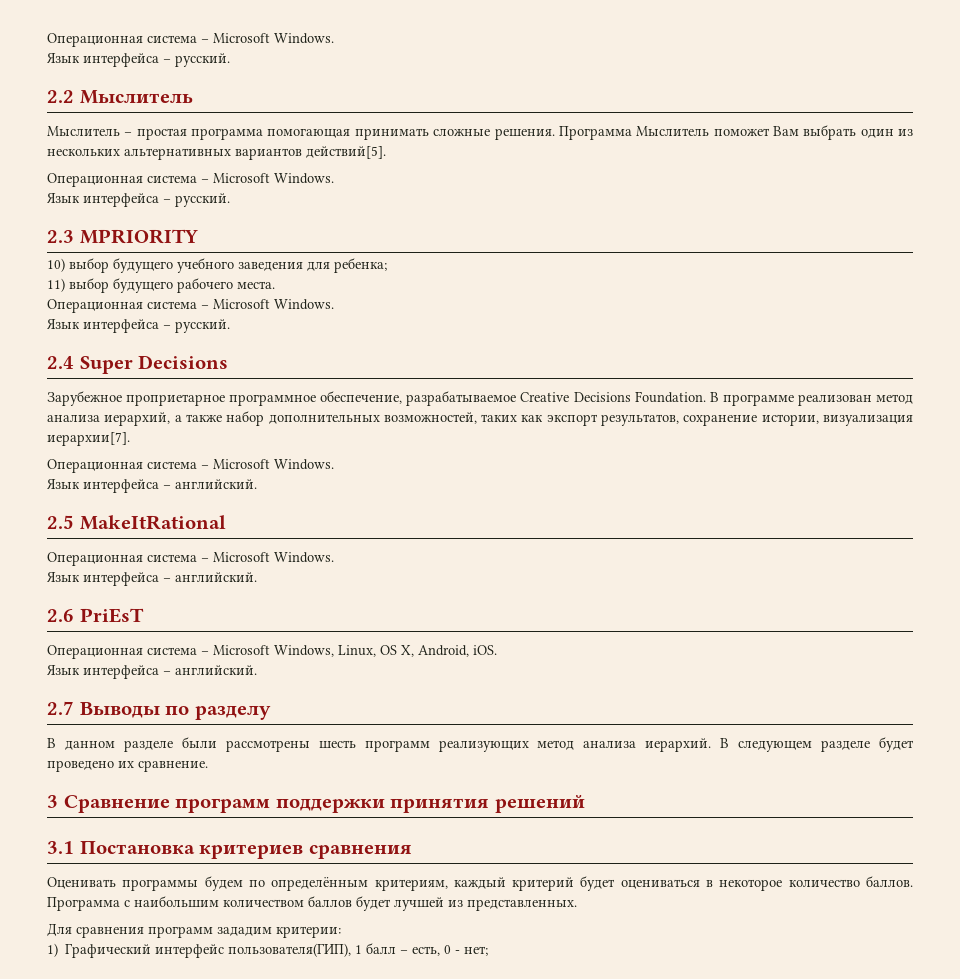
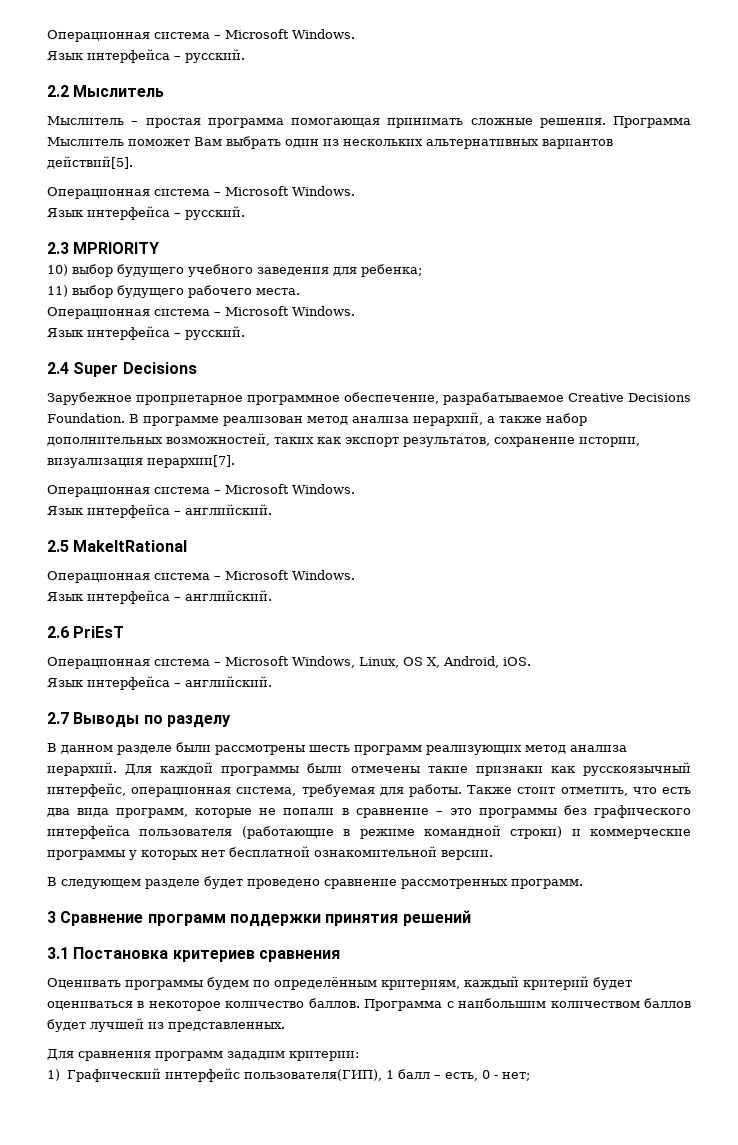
- В данном разделе были рассмотрены шесть программ реализующих метод анализа иерархий. В следующем разделе будет проведено их сравнение.
+ В данном разделе были рассмотрены шесть программ реализующих метод анализа иерархий. Для каждой программы были отмечены такие признаки как русскоязычный интерфейс, операционная система, требуемая для работы. Также стоит отметить, что есть два вида программ, которые не попали в сравнение – это программы без графического интерфейса пользователя (работающие в режиме командной строки) и коммерческие программы у которых нет бесплатной ознакомительной версии.
+ В следующем разделе будет проведено сравнение рассмотренных программ.

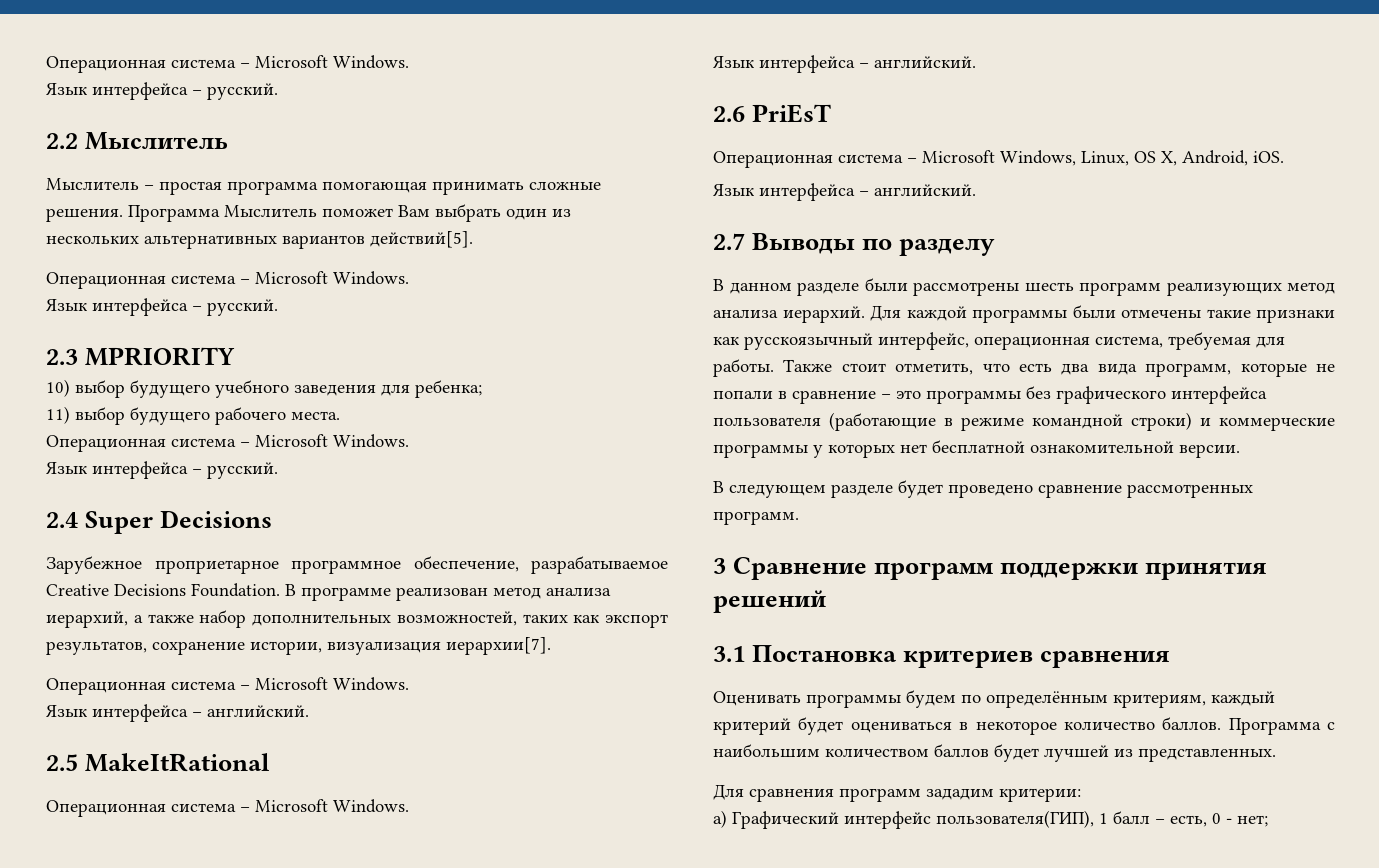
- 1) Графический интерфейс пользователя(ГИП), 1 балл – есть, 0 - нет;
+ а) Графический интерфейс пользователя(ГИП), 1 балл – есть, 0 - нет;

